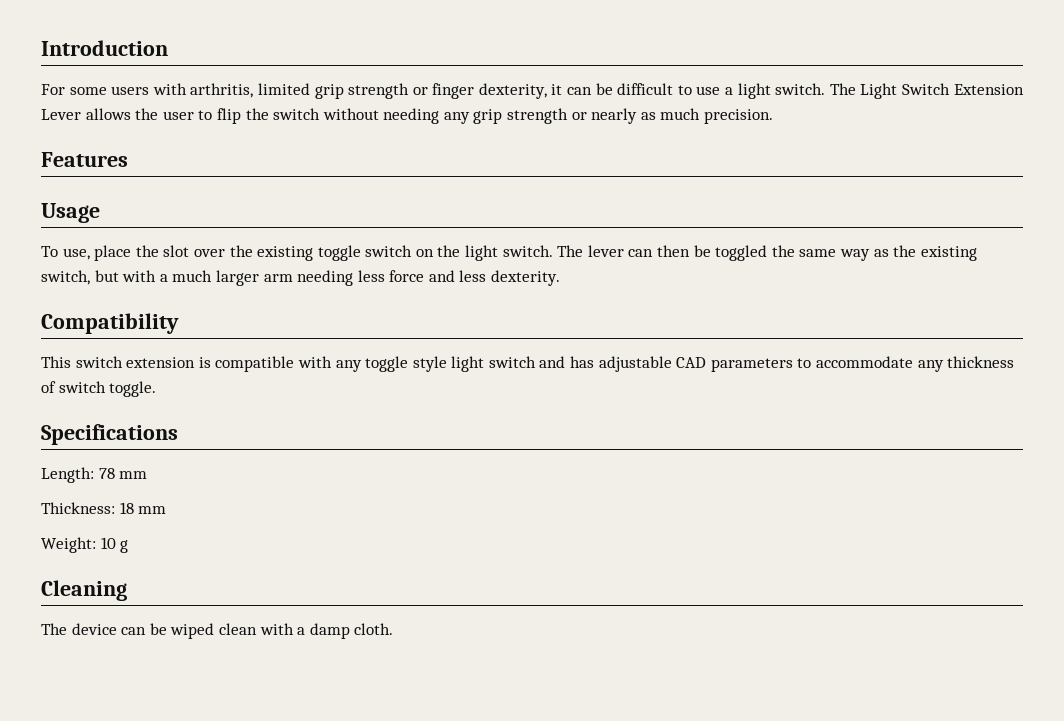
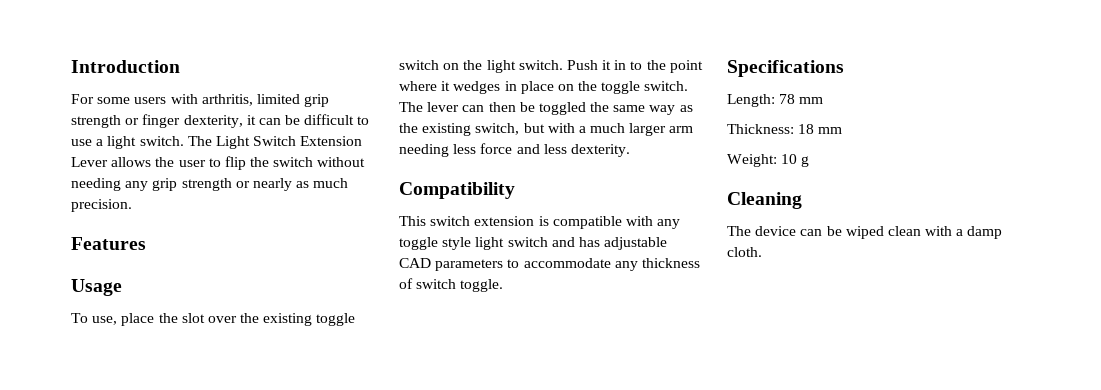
+ Push it in to the point where it wedges in place on the toggle switch.

